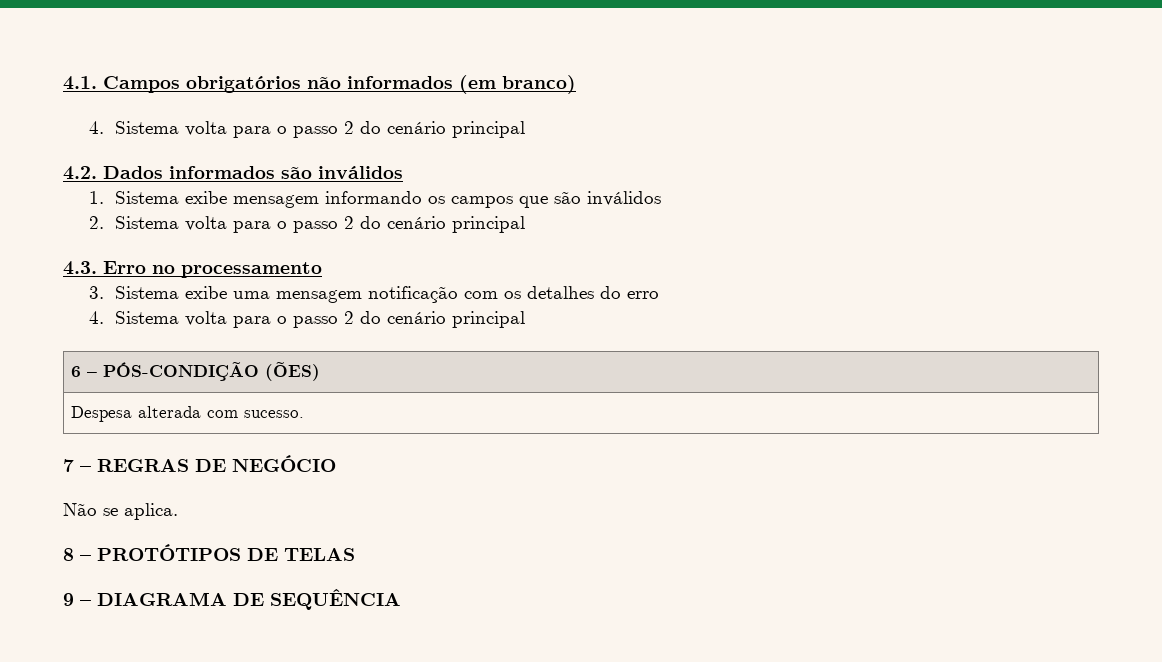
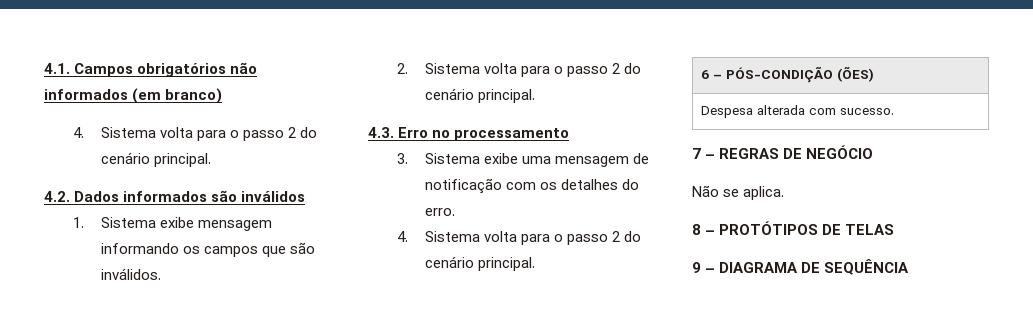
  4.1. Campos obrigatórios não informados (em branco)
- 4. Sistema volta para o passo 2 do cenário principal
+ 4. Sistema volta para o passo 2 do cenário principal.
- 1. Sistema exibe mensagem informando os campos que são inválidos
+ 1. Sistema exibe mensagem informando os campos que são inválidos.
- 2. Sistema volta para o passo 2 do cenário principal
+ 2. Sistema volta para o passo 2 do cenário principal.
- 3. Sistema exibe uma mensagem notificação com os detalhes do erro
- 4. Sistema volta para o passo 2 do cenário principal
+ 3. Sistema exibe uma mensagem de notificação com os detalhes do erro.
+ 4. Sistema volta para o passo 2 do cenário principal.

